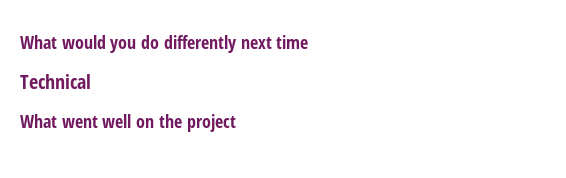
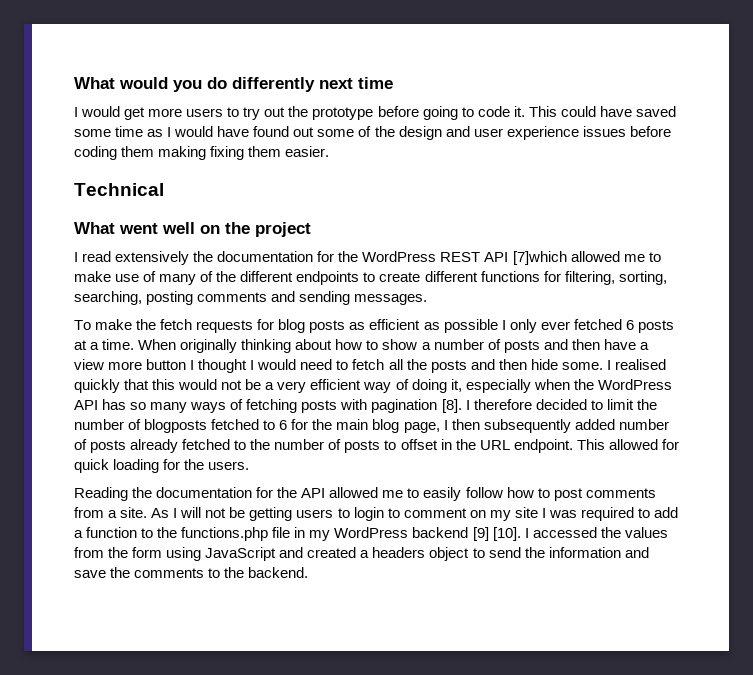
+ I would get more users to try out the prototype before going to code it. This could have saved some time as I would have found out some of the design and user experience issues before coding them making fixing them easier.
+ I read extensively the documentation for the WordPress REST API [7]which allowed me to make use of many of the different endpoints to create different functions for filtering, sorting, searching, posting comments and sending messages.
+ To make the fetch requests for blog posts as efficient as possible I only ever fetched 6 posts at a time. When originally thinking about how to show a number of posts and then have a view more button I thought I would need to fetch all the posts and then hide some. I realised quickly that this would not be a very efficient way of doing it, especially when the WordPress API has so many ways of fetching posts with pagination [8]. I therefore decided to limit the number of blogposts fetched to 6 for the main blog page, I then subsequently added number of posts already fetched to the number of posts to offset in the URL endpoint. This allowed for quick loading for the users.
+ Reading the documentation for the API allowed me to easily follow how to post comments from a site. As I will not be getting users to login to comment on my site I was required to add a function to the functions.php file in my WordPress backend [9] [10]. I accessed the values from the form using JavaScript and created a headers object to send the information and save the comments to the backend.

